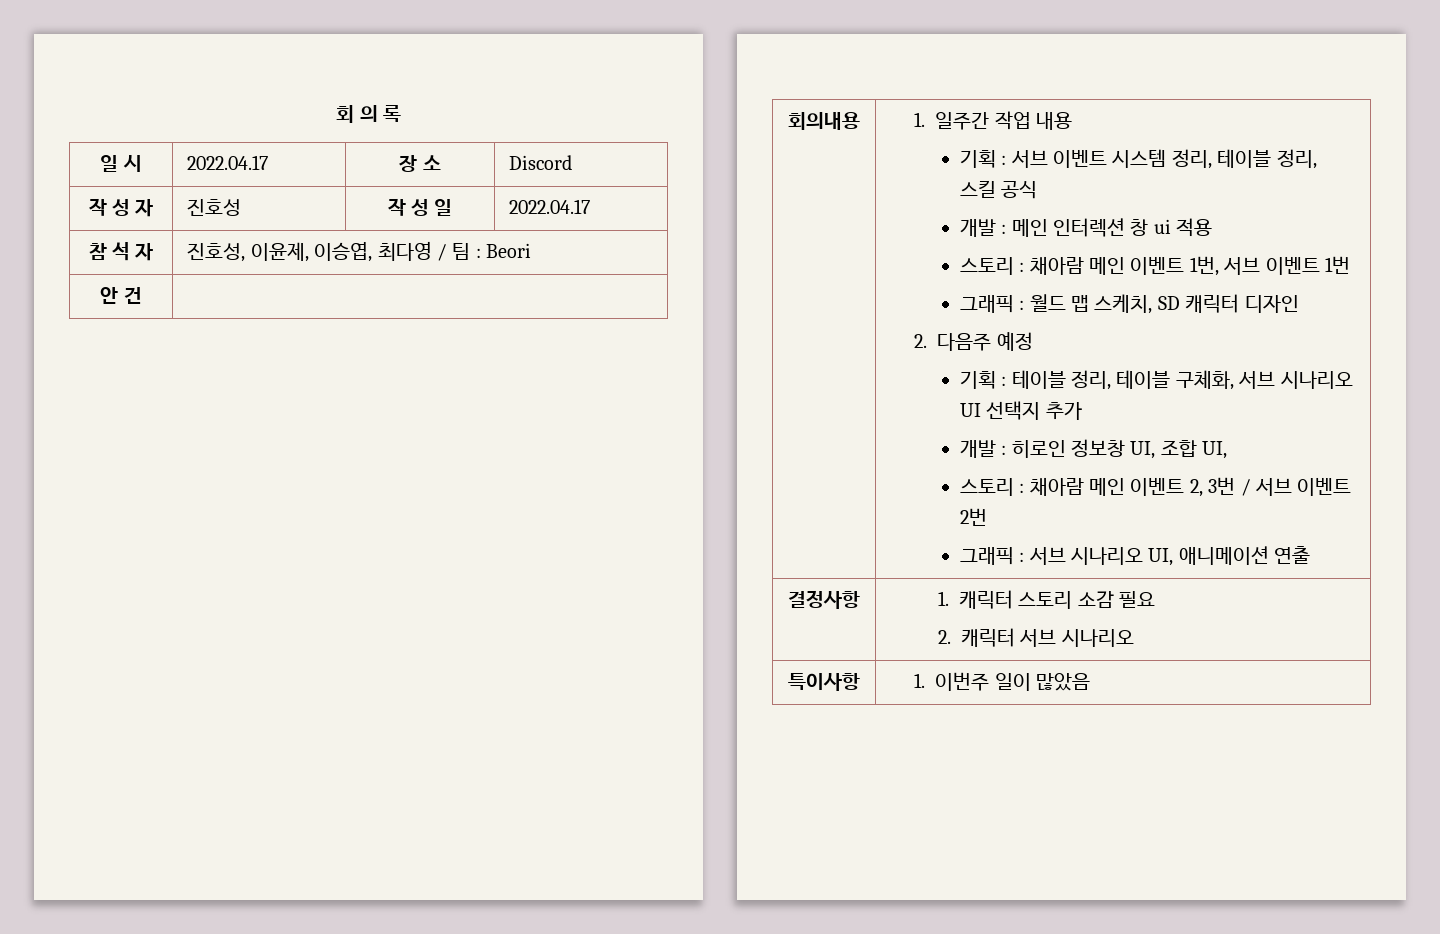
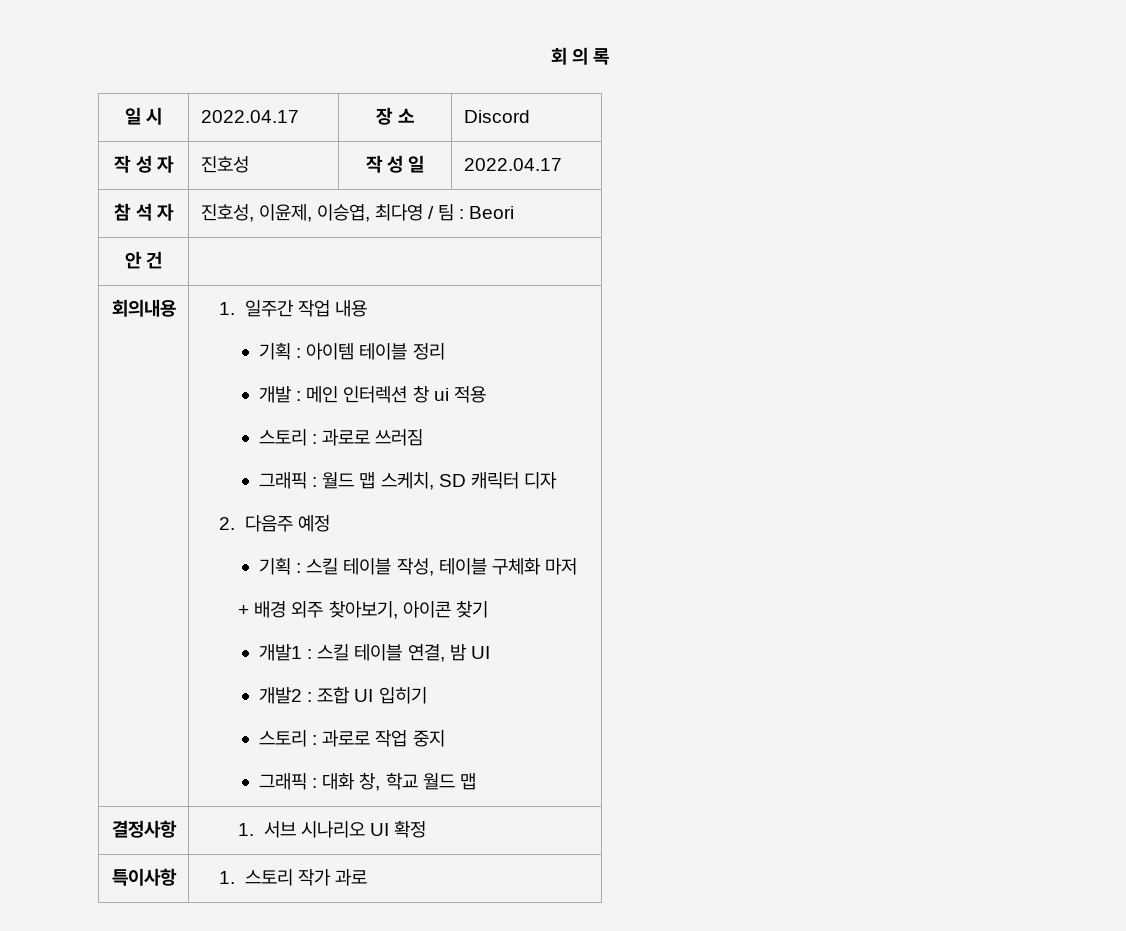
- 기획 : 서브 이벤트 시스템 정리, 테이블 정리, 스킬 공식
+ 기획 : 아이템 테이블 정리
- 스토리 : 채아람 메인 이벤트 1번, 서브 이벤트 1번
+ 스토리 : 과로로 쓰러짐
- 그래픽 : 월드 맵 스케치, SD 캐릭터 디자인
+ 그래픽 : 월드 맵 스케치, SD 캐릭터 디자
- 기획 : 테이블 정리, 테이블 구체화, 서브 시나리오 UI 선택지 추가
- 개발 : 히로인 정보창 UI, 조합 UI,
- 스토리 : 채아람 메인 이벤트 2, 3번 / 서브 이벤트 2번
- 그래픽 : 서브 시나리오 UI, 애니메이션 연출
- 결정사항 | 1. 캐릭터 스토리 소감 필요
- 2. 캐릭터 서브 시나리오
+ 기획 : 스킬 테이블 작성, 테이블 구체화 마저
+ + 배경 외주 찾아보기, 아이콘 찾기
+ 개발1 : 스킬 테이블 연결, 밤 UI
+ 개발2 : 조합 UI 입히기
+ 스토리 : 과로로 작업 중지
+ 그래픽 : 대화 창, 학교 월드 맵
+ 결정사항 | 1. 서브 시나리오 UI 확정
- 특이사항 | 1. 이번주 일이 많았음
+ 특이사항 | 1. 스토리 작가 과로

